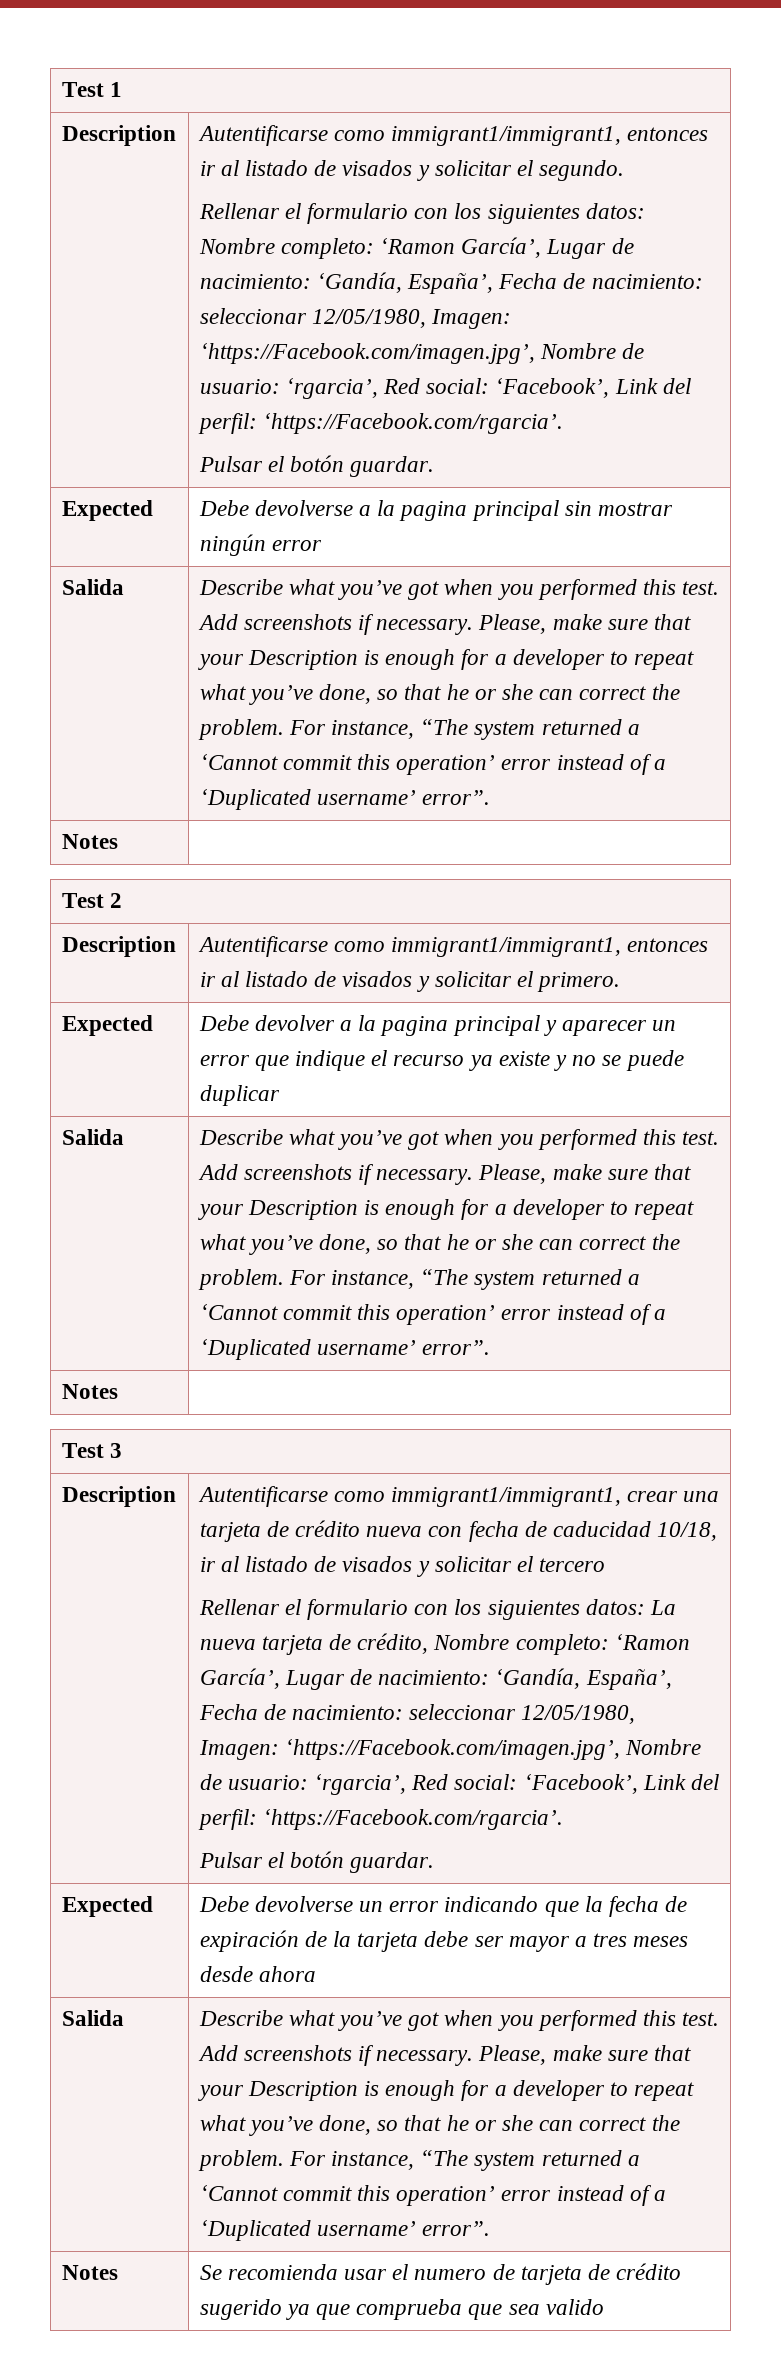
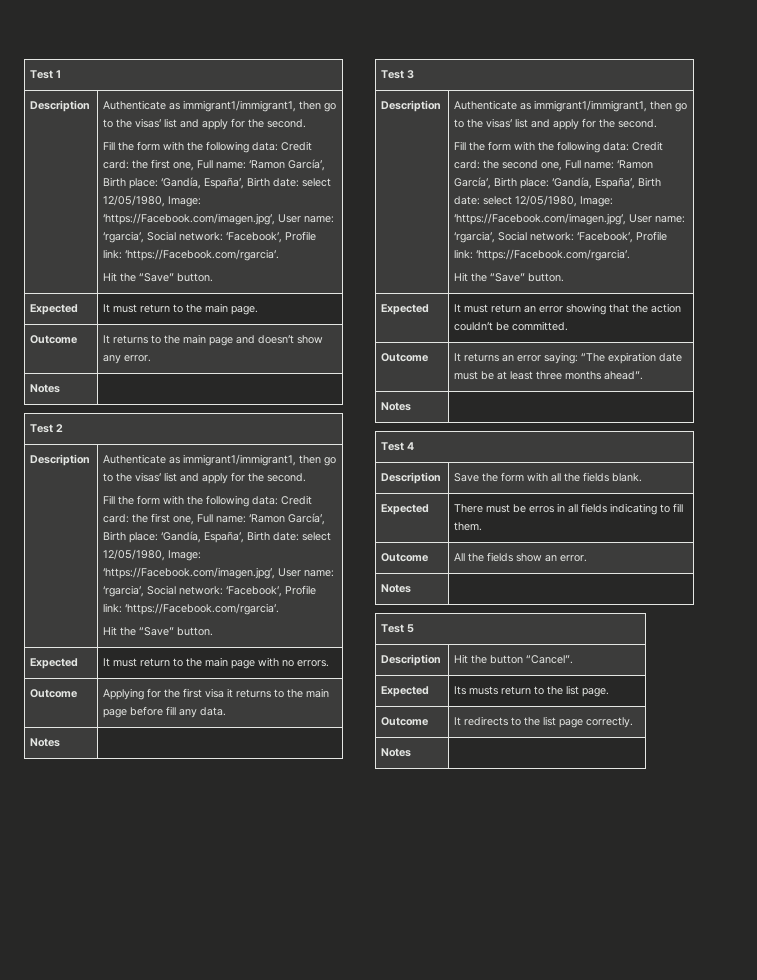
  Test 1
- Description | Autentificarse como immigrant1/immigrant1, entonces ir al listado de visados y solicitar el segundo.
- Rellenar el formulario con los siguientes datos: Nombre completo: ‘Ramon García’, Lugar de nacimiento: ‘Gandía, España’, Fecha de nacimiento: seleccionar 12/05/1980, Imagen: ‘https://Facebook.com/imagen.jpg’, Nombre de usuario: ‘rgarcia’, Red social: ‘Facebook’, Link del perfil: ‘https://Facebook.com/rgarcia’.
- Pulsar el botón guardar.
- Expected | Debe devolverse a la pagina principal sin mostrar ningún error
- Salida | Describe what you’ve got when you performed this test. Add screenshots if necessary. Please, make sure that your Description is enough for a developer to repeat what you’ve done, so that he or she can correct the problem. For instance, “The system returned a ‘Cannot commit this operation’ error instead of a ‘Duplicated username’ error”.
+ Description | Authenticate as immigrant1/immigrant1, then go to the visas’ list and apply for the second.
+ Fill the form with the following data: Credit card: the first one, Full name: ‘Ramon García’, Birth place: ‘Gandía, España’, Birth date: select 12/05/1980, Image: ‘https://Facebook.com/imagen.jpg’, User name: ‘rgarcia’, Social network: ‘Facebook’, Profile link: ‘https://Facebook.com/rgarcia’.
+ Hit the “Save” button.
+ Expected | It must return to the main page.
+ Outcome | It returns to the main page and doesn’t show any error.
  Notes |
  Test 2
- Description | Autentificarse como immigrant1/immigrant1, entonces ir al listado de visados y solicitar el primero.
- Expected | Debe devolver a la pagina principal y aparecer un error que indique el recurso ya existe y no se puede duplicar
- Salida | Describe what you’ve got when you performed this test. Add screenshots if necessary. Please, make sure that your Description is enough for a developer to repeat what you’ve done, so that he or she can correct the problem. For instance, “The system returned a ‘Cannot commit this operation’ error instead of a ‘Duplicated username’ error”.
+ Description | Authenticate as immigrant1/immigrant1, then go to the visas’ list and apply for the second.
+ Fill the form with the following data: Credit card: the first one, Full name: ‘Ramon García’, Birth place: ‘Gandía, España’, Birth date: select 12/05/1980, Image: ‘https://Facebook.com/imagen.jpg’, User name: ‘rgarcia’, Social network: ‘Facebook’, Profile link: ‘https://Facebook.com/rgarcia’.
+ Hit the “Save” button.
+ Expected | It must return to the main page with no errors.
+ Outcome | Applying for the first visa it returns to the main page before fill any data.
  Notes |
  Test 3
- Description | Autentificarse como immigrant1/immigrant1, crear una tarjeta de crédito nueva con fecha de caducidad 10/18, ir al listado de visados y solicitar el tercero
- Rellenar el formulario con los siguientes datos: La nueva tarjeta de crédito, Nombre completo: ‘Ramon García’, Lugar de nacimiento: ‘Gandía, España’, Fecha de nacimiento: seleccionar 12/05/1980, Imagen: ‘https://Facebook.com/imagen.jpg’, Nombre de usuario: ‘rgarcia’, Red social: ‘Facebook’, Link del perfil: ‘https://Facebook.com/rgarcia’.
- Pulsar el botón guardar.
- Expected | Debe devolverse un error indicando que la fecha de expiración de la tarjeta debe ser mayor a tres meses desde ahora
- Salida | Describe what you’ve got when you performed this test. Add screenshots if necessary. Please, make sure that your Description is enough for a developer to repeat what you’ve done, so that he or she can correct the problem. For instance, “The system returned a ‘Cannot commit this operation’ error instead of a ‘Duplicated username’ error”.
- Notes | Se recomienda usar el numero de tarjeta de crédito sugerido ya que comprueba que sea valido
+ Description | Authenticate as immigrant1/immigrant1, then go to the visas’ list and apply for the second.
+ Fill the form with the following data: Credit card: the second one, Full name: ‘Ramon García’, Birth place: ‘Gandía, España’, Birth date: select 12/05/1980, Image: ‘https://Facebook.com/imagen.jpg’, User name: ‘rgarcia’, Social network: ‘Facebook’, Profile link: ‘https://Facebook.com/rgarcia’.
+ Hit the “Save” button.
+ Expected | It must return an error showing that the action couldn’t be committed.
+ Outcome | It returns an error saying: “The expiration date must be at least three months ahead”.
+ Notes |
+ Test 4
+ Description | Save the form with all the fields blank.
+ Expected | There must be erros in all fields indicating to fill them.
+ Outcome | All the fields show an error.
+ Notes |
+ Test 5
+ Description | Hit the button “Cancel”.
+ Expected | Its musts return to the list page.
+ Outcome | It redirects to the list page correctly.
+ Notes |

